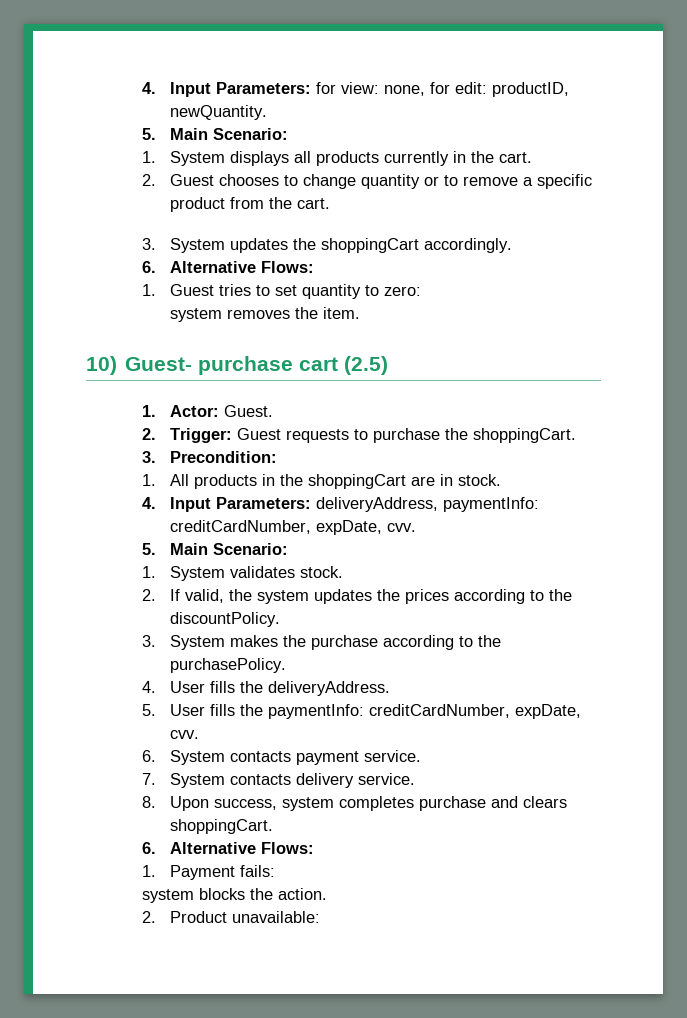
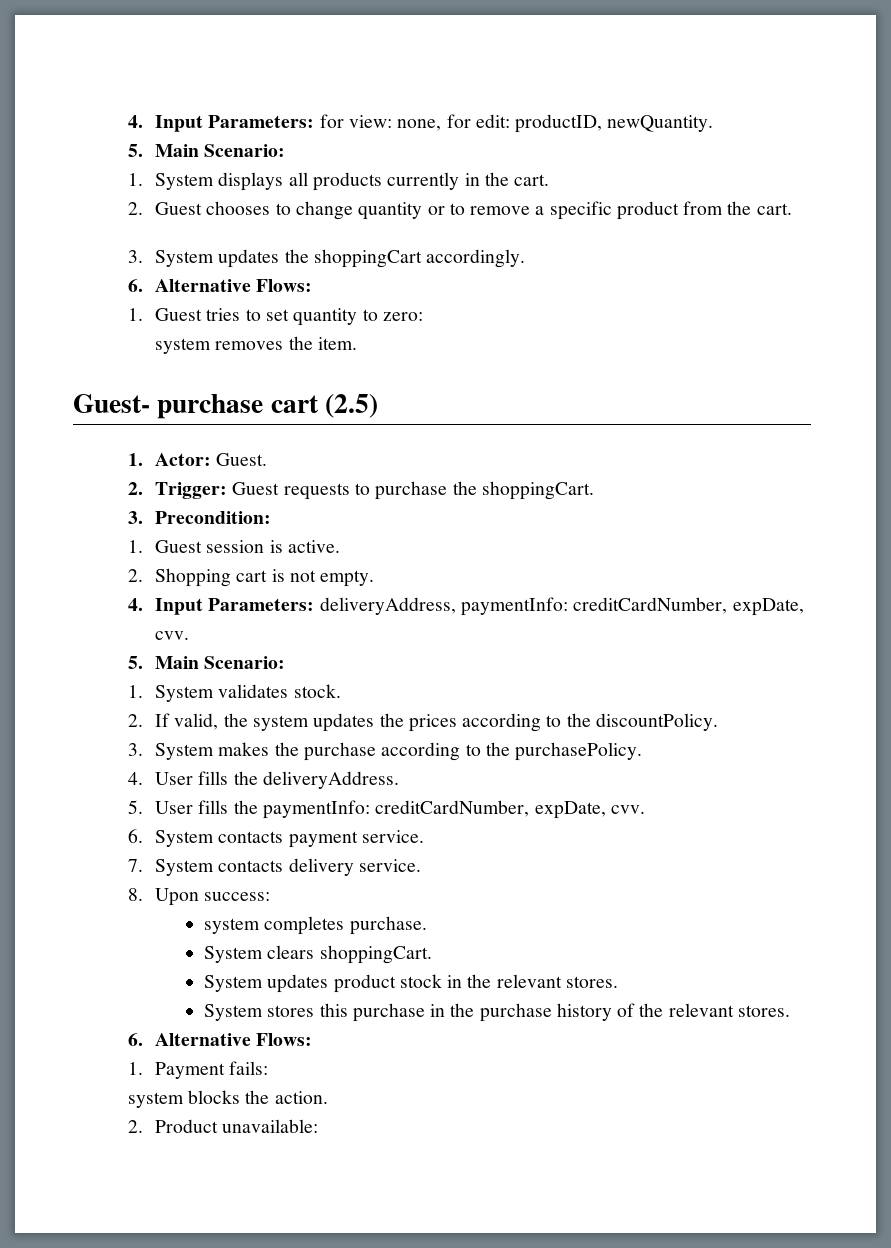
- 10) Guest- purchase cart (2.5)
+ Guest- purchase cart (2.5)
- 1. All products in the shoppingCart are in stock.
+ 1. Guest session is active.
+ 2. Shopping cart is not empty.
- 8. Upon success, system completes purchase and clears shoppingCart.
+ 8. Upon success:
+ system completes purchase.
+ System clears shoppingCart.
+ System updates product stock in the relevant stores.
+ System stores this purchase in the purchase history of the relevant stores.

